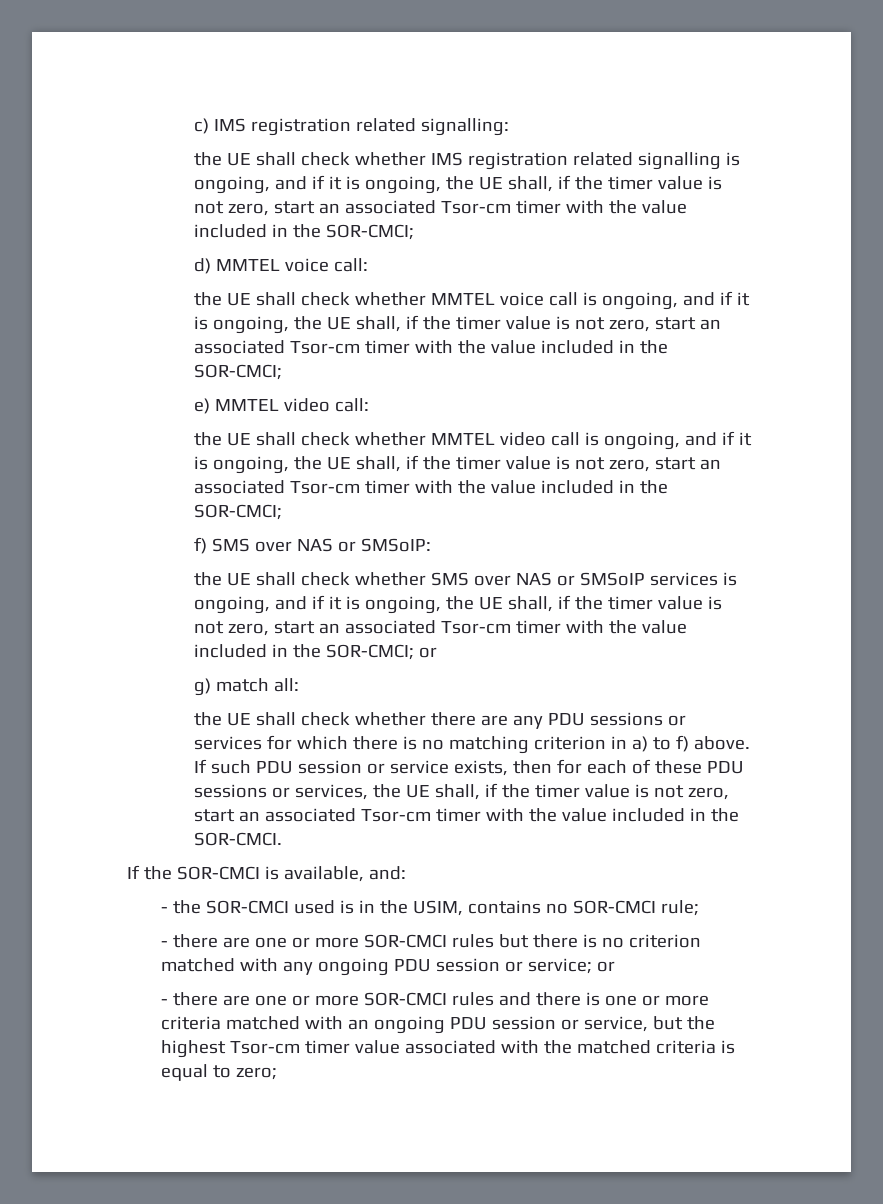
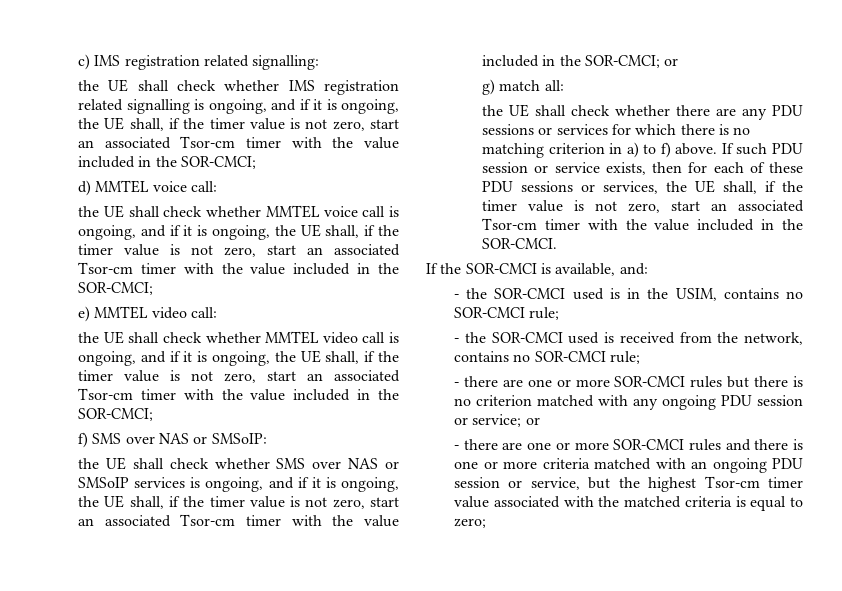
+ - the SOR-CMCI used is received from the network, contains no SOR-CMCI rule;

